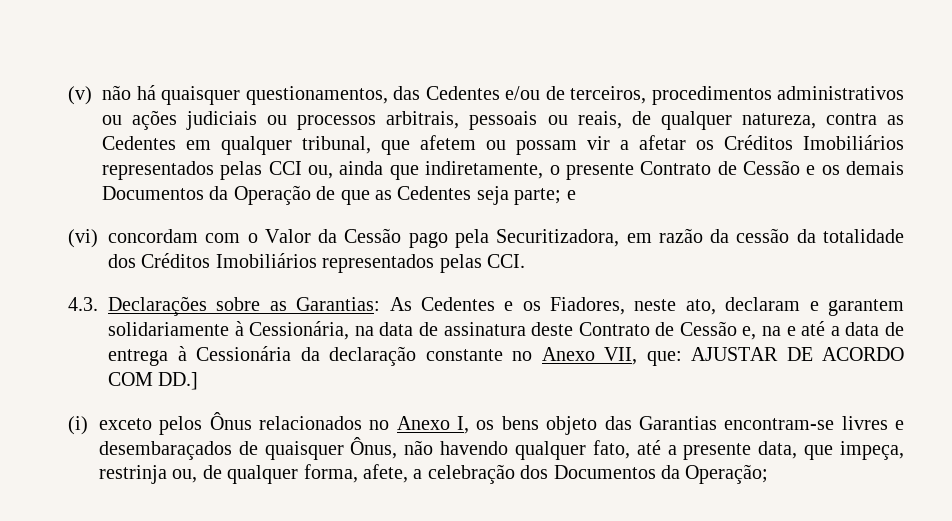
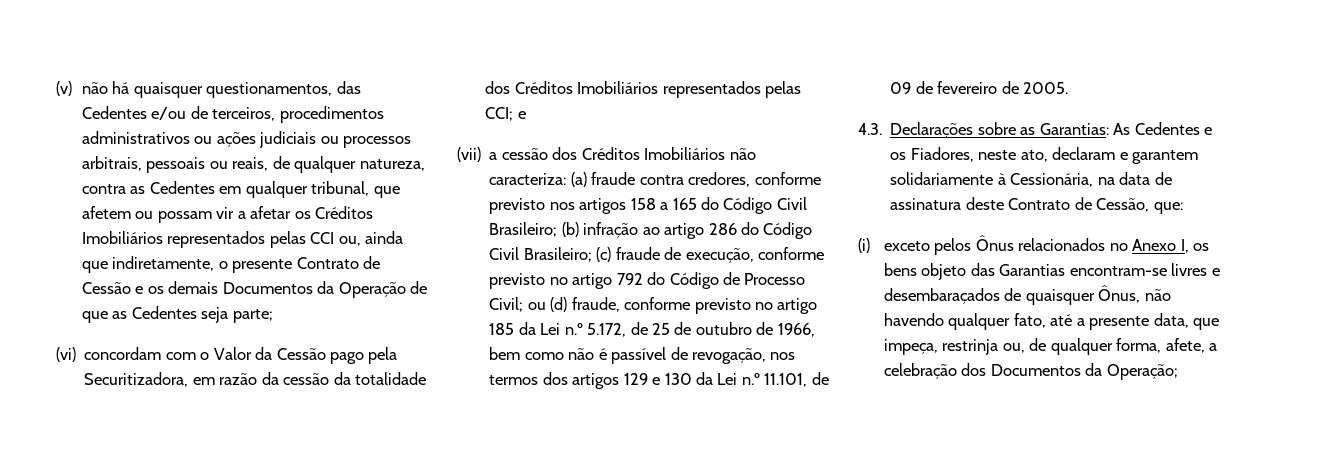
- (v) não há quaisquer questionamentos, das Cedentes e/ou de terceiros, procedimentos administrativos ou ações judiciais ou processos arbitrais, pessoais ou reais, de qualquer natureza, contra as Cedentes em qualquer tribunal, que afetem ou possam vir a afetar os Créditos Imobiliários representados pelas CCI ou, ainda que indiretamente, o presente Contrato de Cessão e os demais Documentos da Operação de que as Cedentes seja parte; e
+ (v) não há quaisquer questionamentos, das Cedentes e/ou de terceiros, procedimentos administrativos ou ações judiciais ou processos arbitrais, pessoais ou reais, de qualquer natureza, contra as Cedentes em qualquer tribunal, que afetem ou possam vir a afetar os Créditos Imobiliários representados pelas CCI ou, ainda que indiretamente, o presente Contrato de Cessão e os demais Documentos da Operação de que as Cedentes seja parte;
- (vi) concordam com o Valor da Cessão pago pela Securitizadora, em razão da cessão da totalidade dos Créditos Imobiliários representados pelas CCI.
+ (vi) concordam com o Valor da Cessão pago pela Securitizadora, em razão da cessão da totalidade dos Créditos Imobiliários representados pelas CCI; e
+ (vii) a cessão dos Créditos Imobiliários não caracteriza: (a) fraude contra credores, conforme previsto nos artigos 158 a 165 do Código Civil Brasileiro; (b) infração ao artigo 286 do Código Civil Brasileiro; (c) fraude de execução, conforme previsto no artigo 792 do Código de Processo Civil; ou (d) fraude, conforme previsto no artigo 185 da Lei n.º 5.172, de 25 de outubro de 1966, bem como não é passível de revogação, nos termos dos artigos 129 e 130 da Lei n.º 11.101, de 09 de fevereiro de 2005.
- 4.3. Declarações sobre as Garantias: As Cedentes e os Fiadores, neste ato, declaram e garantem solidariamente à Cessionária, na data de assinatura deste Contrato de Cessão e, na e até a data de entrega à Cessionária da declaração constante no Anexo VII, que: AJUSTAR DE ACORDO COM DD.]
+ 4.3. Declarações sobre as Garantias: As Cedentes e os Fiadores, neste ato, declaram e garantem solidariamente à Cessionária, na data de assinatura deste Contrato de Cessão, que:

